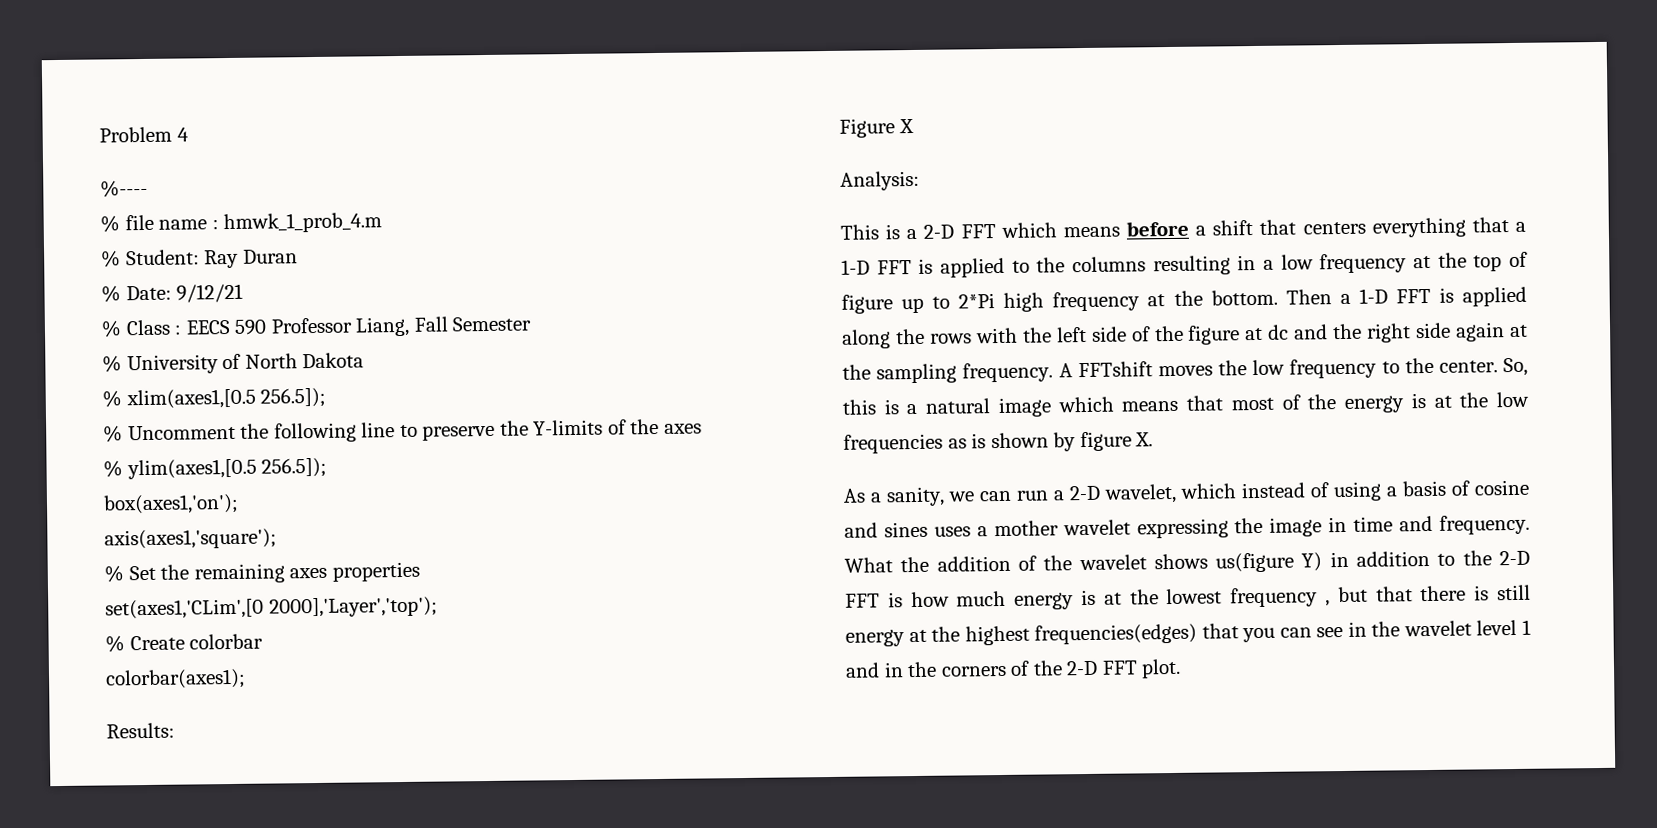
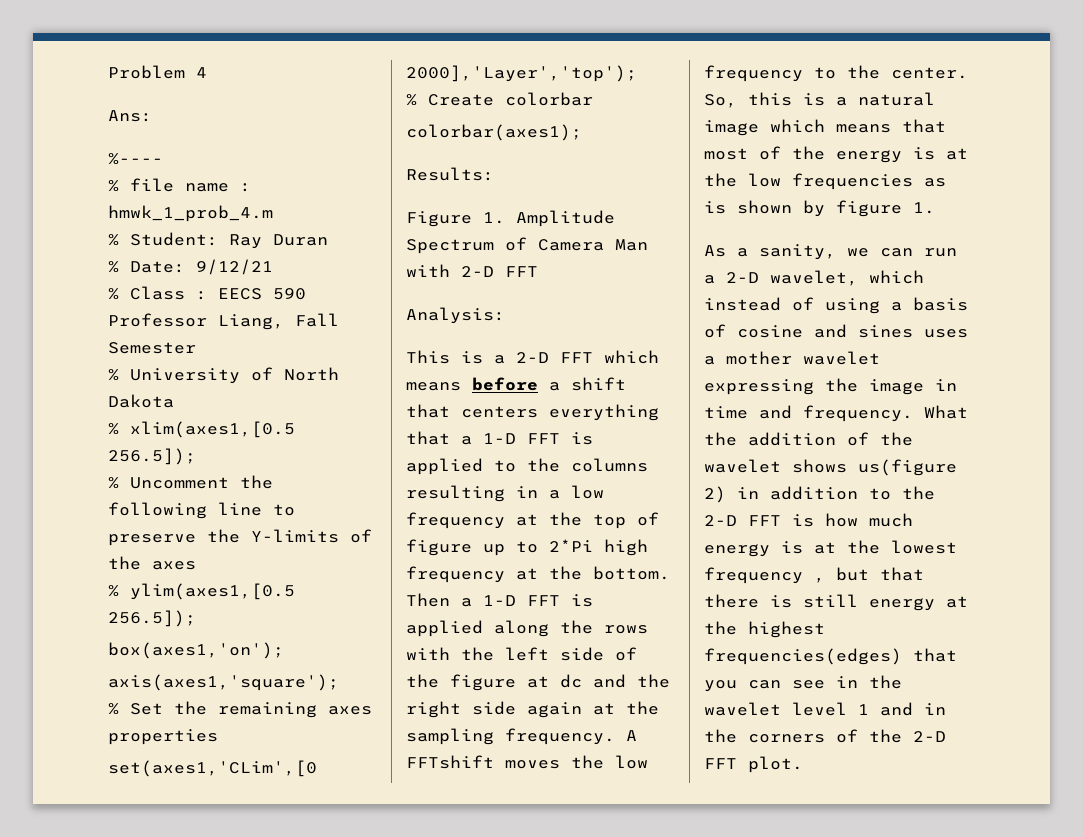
+ Ans:
- Figure X
+ Figure 1. Amplitude Spectrum of Camera Man with 2-D FFT
- So, this is a natural image which means that most of the energy is at the low frequencies as is shown by figure X.
+ So, this is a natural image which means that most of the energy is at the low frequencies as is shown by figure 1.
- What the addition of the wavelet shows us(figure Y) in addition to the 2-D FFT is how much energy is at the lowest frequency , but that there is still energy at the highest frequencies(edges) that you can see in the wavelet level 1 and in the corners of the 2-D FFT plot.
+ What the addition of the wavelet shows us(figure 2) in addition to the 2-D FFT is how much energy is at the lowest frequency , but that there is still energy at the highest frequencies(edges) that you can see in the wavelet level 1 and in the corners of the 2-D FFT plot.

